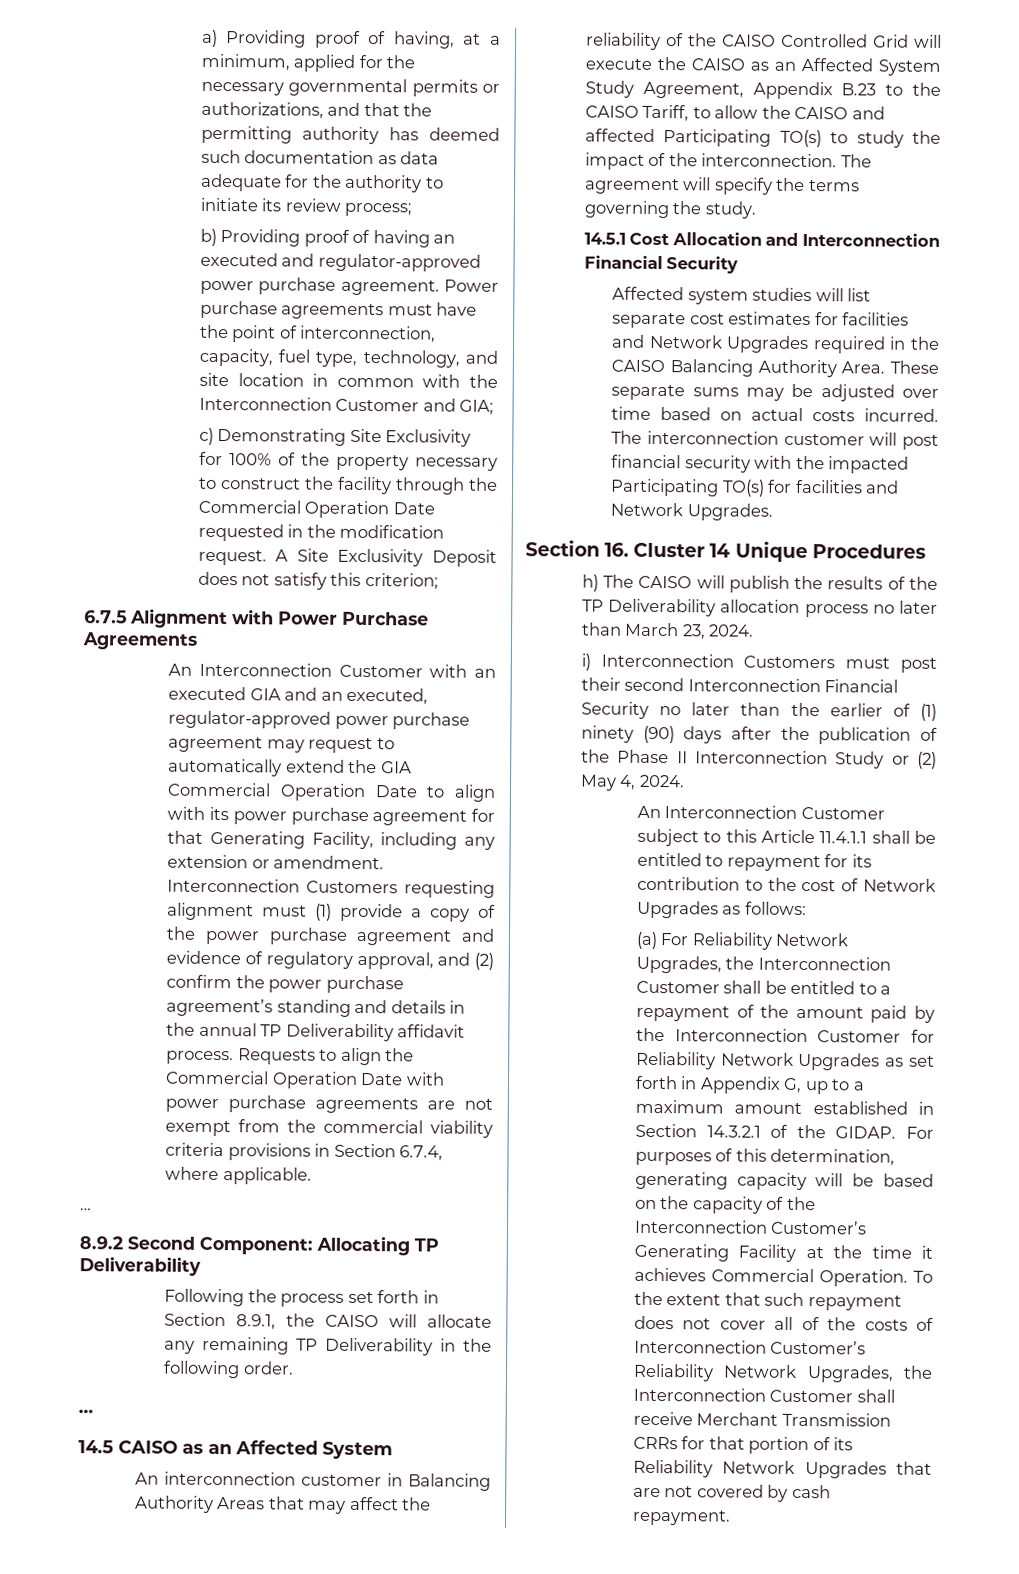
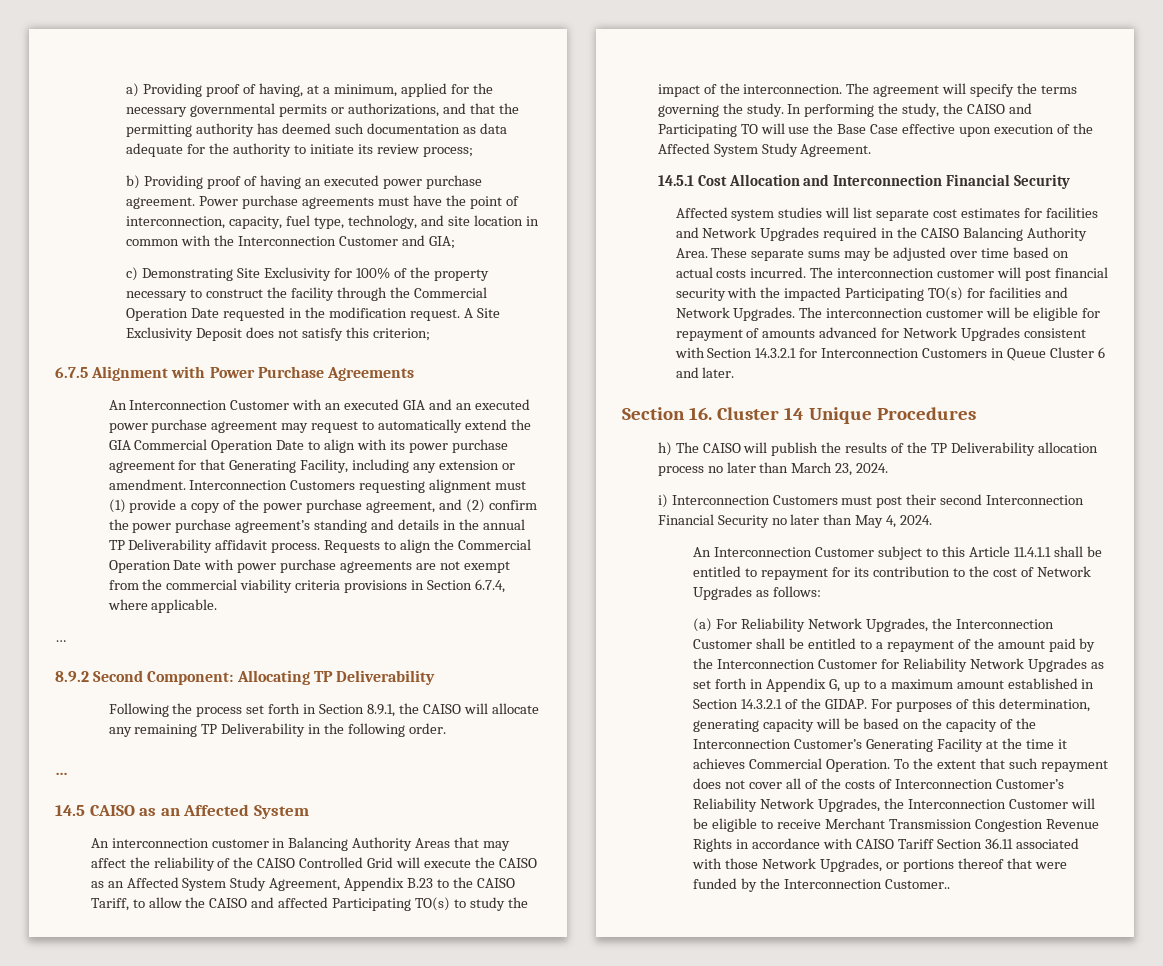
- b) Providing proof of having an executed and regulator-approved power purchase agreement.
+ b) Providing proof of having an executed power purchase agreement.
- An Interconnection Customer with an executed GIA and an executed, regulator-approved power purchase agreement may request to automatically extend the GIA Commercial Operation Date to align with its power purchase agreement for that Generating Facility, including any extension or amendment.
+ An Interconnection Customer with an executed GIA and an executed power purchase agreement may request to automatically extend the GIA Commercial Operation Date to align with its power purchase agreement for that Generating Facility, including any extension or amendment.
- Interconnection Customers requesting alignment must (1) provide a copy of the power purchase agreement and evidence of regulatory approval, and (2) confirm the power purchase agreement’s standing and details in the annual TP Deliverability affidavit process.
+ Interconnection Customers requesting alignment must (1) provide a copy of the power purchase agreement, and (2) confirm the power purchase agreement’s standing and details in the annual TP Deliverability affidavit process.
+ In performing the study, the CAISO and Participating TO will use the Base Case effective upon execution of the Affected System Study Agreement.
+ The interconnection customer will be eligible for repayment of amounts advanced for Network Upgrades consistent with Section 14.3.2.1 for Interconnection Customers in Queue Cluster 6 and later.
- i) Interconnection Customers must post their second Interconnection Financial Security no later than the earlier of (1) ninety (90) days after the publication of the Phase II Interconnection Study or (2) May 4, 2024.
+ i) Interconnection Customers must post their second Interconnection Financial Security no later than May 4, 2024.
- To the extent that such repayment does not cover all of the costs of Interconnection Customer’s Reliability Network Upgrades, the Interconnection Customer shall receive Merchant Transmission CRRs for that portion of its Reliability Network Upgrades that are not covered by cash repayment.
+ To the extent that such repayment does not cover all of the costs of Interconnection Customer’s Reliability Network Upgrades, the Interconnection Customer will be eligible to receive Merchant Transmission Congestion Revenue Rights in accordance with CAISO Tariff Section 36.11 associated with those Network Upgrades, or portions thereof that were funded by the Interconnection Customer..

